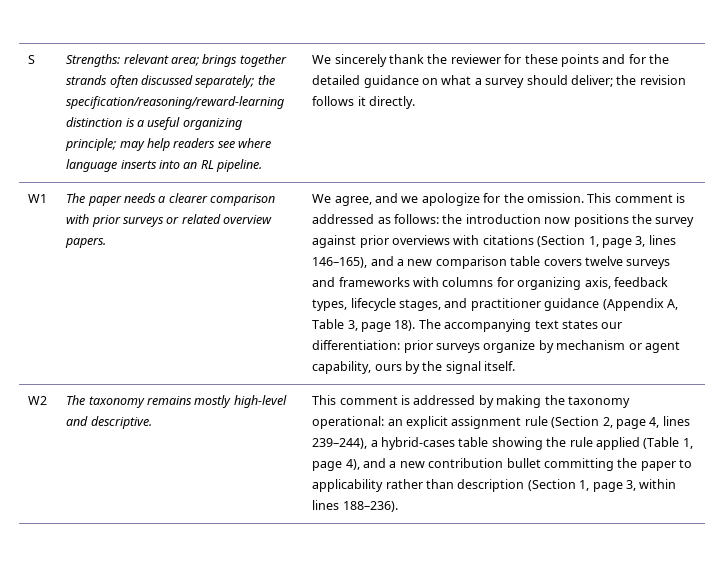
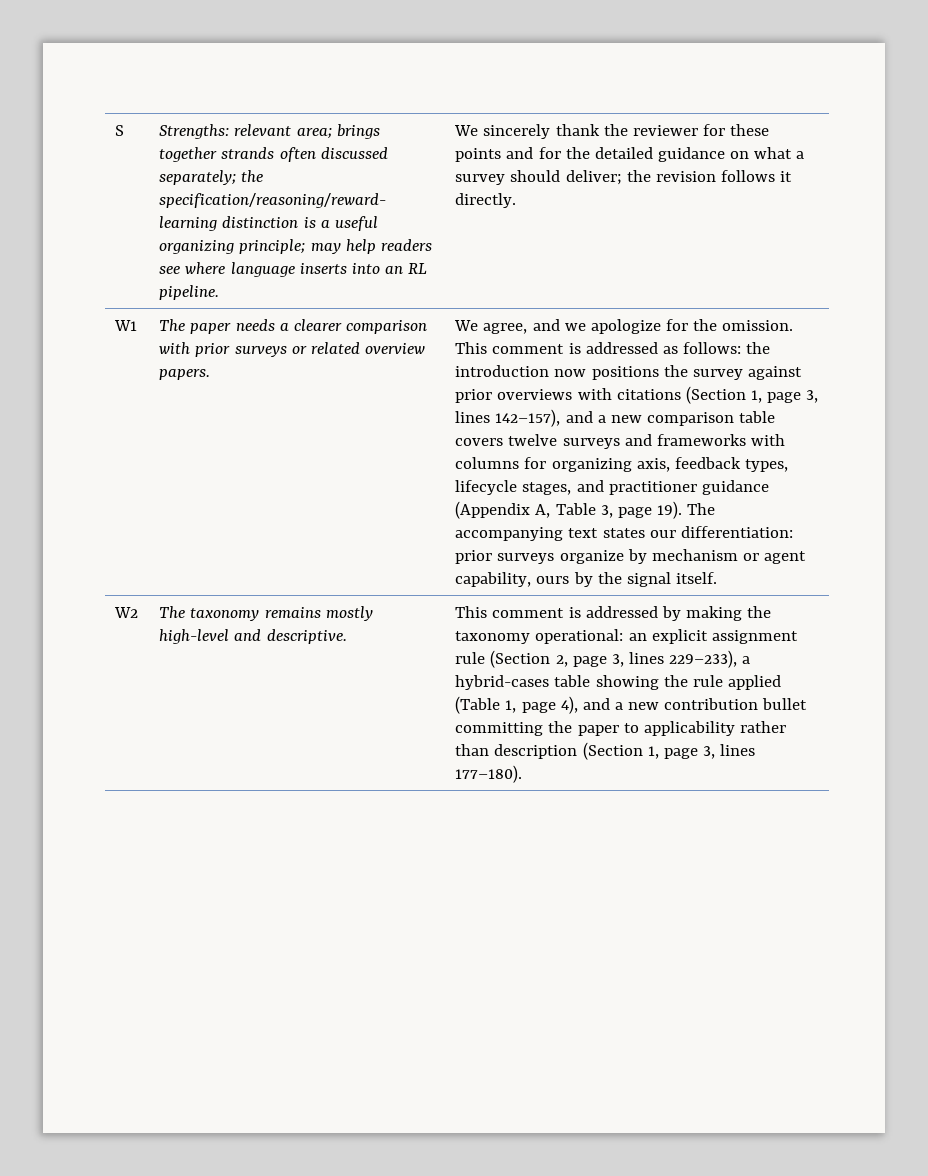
- This comment is addressed as follows: the introduction now positions the survey against prior overviews with citations (Section 1, page 3, lines 146–165), and a new comparison table covers twelve surveys and frameworks with columns for organizing axis, feedback types, lifecycle stages, and practitioner guidance (Appendix A, Table 3, page 18).
+ This comment is addressed as follows: the introduction now positions the survey against prior overviews with citations (Section 1, page 3, lines 142–157), and a new comparison table covers twelve surveys and frameworks with columns for organizing axis, feedback types, lifecycle stages, and practitioner guidance (Appendix A, Table 3, page 19).
- This comment is addressed by making the taxonomy operational: an explicit assignment rule (Section 2, page 4, lines 239–244), a hybrid-cases table showing the rule applied (Table 1, page 4), and a new contribution bullet committing the paper to applicability rather than description (Section 1, page 3, within lines 188–236).
+ This comment is addressed by making the taxonomy operational: an explicit assignment rule (Section 2, page 3, lines 229–233), a hybrid-cases table showing the rule applied (Table 1, page 4), and a new contribution bullet committing the paper to applicability rather than description (Section 1, page 3, lines 177–180).

